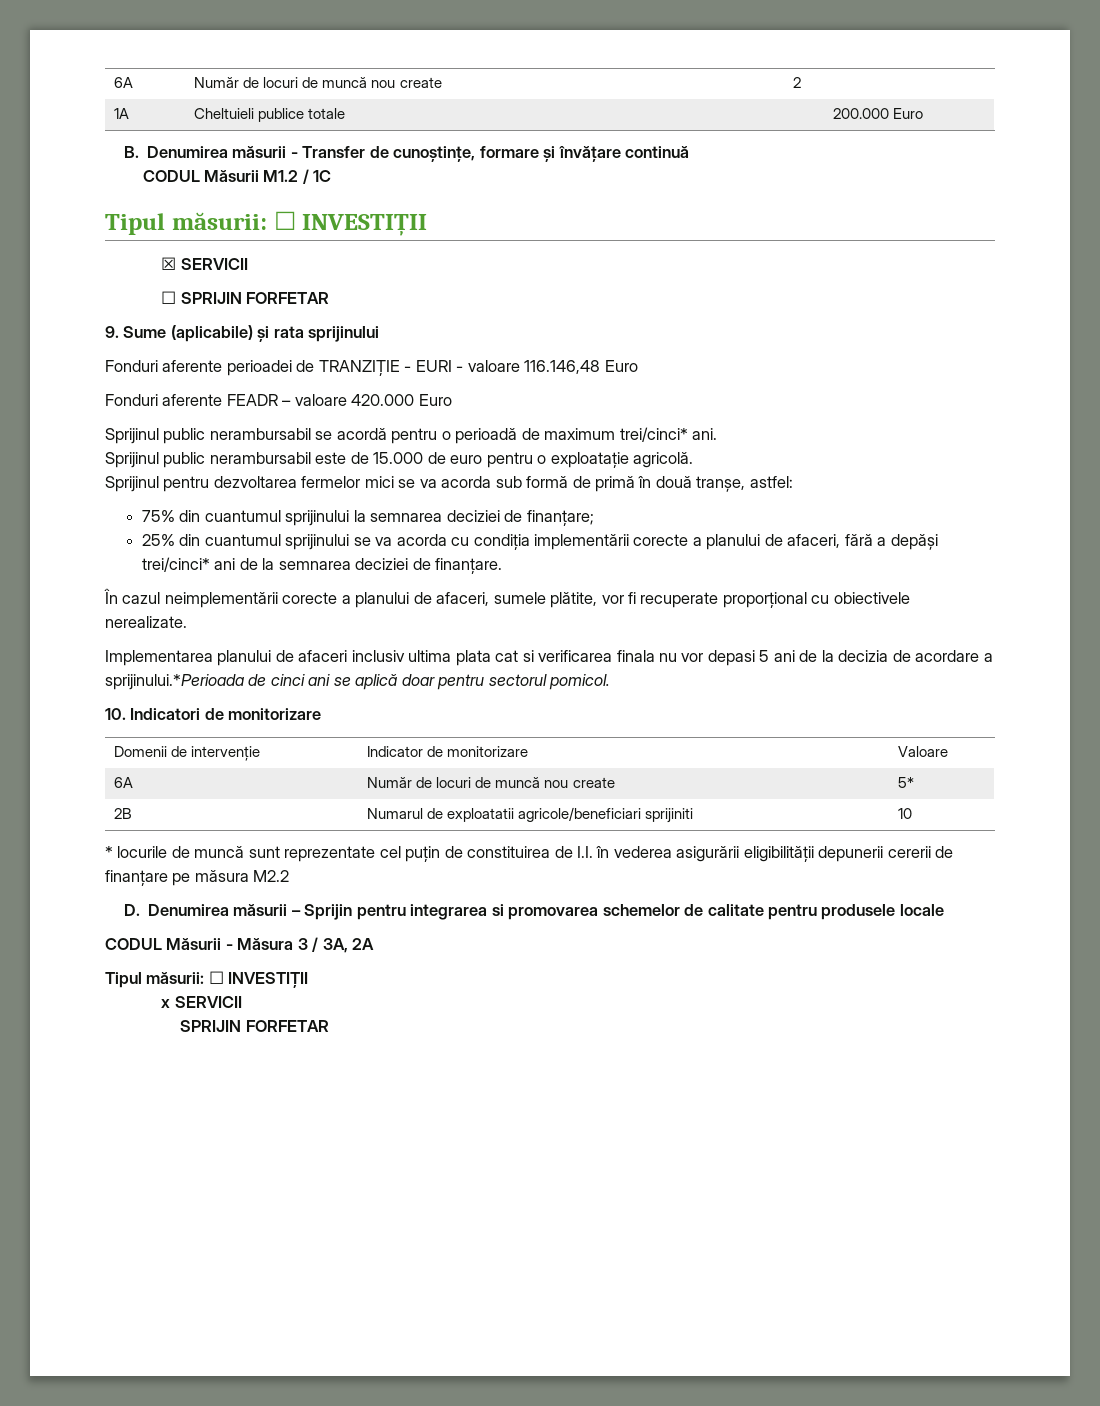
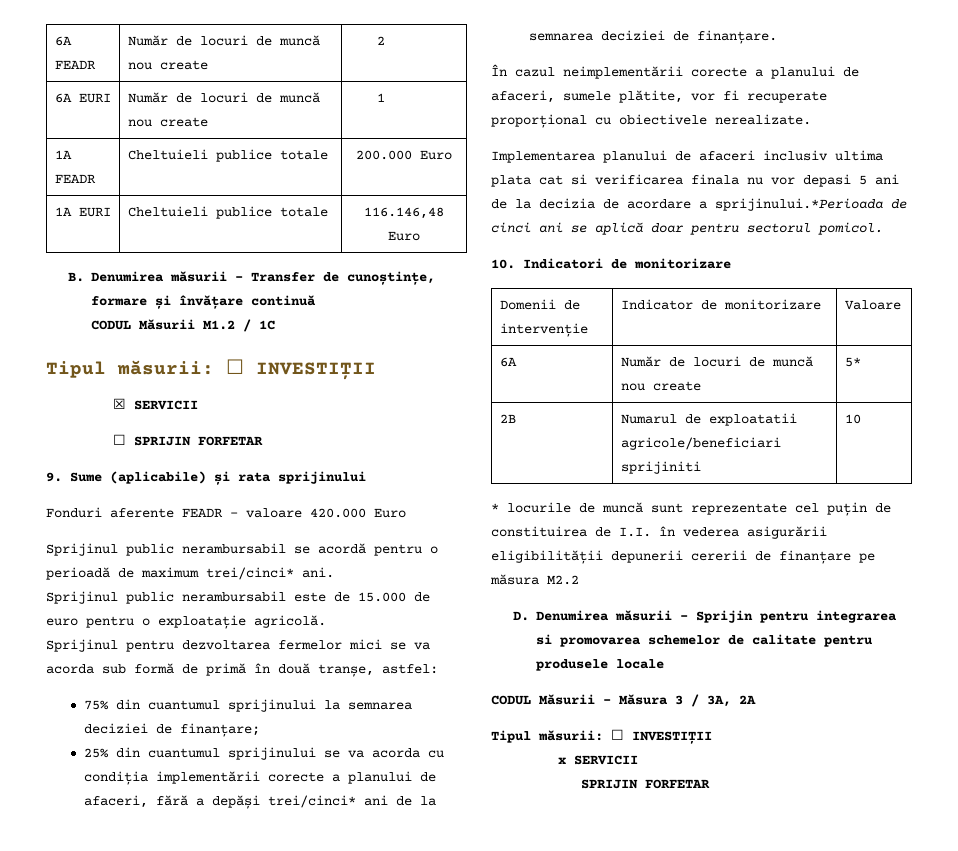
- 6A | Număr de locuri de muncă nou create | 2
+ 6A FEADR | Număr de locuri de muncă nou create | 2
- 1A | Cheltuieli publice totale | 200.000 Euro
+ 6A EURI | Număr de locuri de muncă nou create | 1
+ 1A FEADR | Cheltuieli publice totale | 200.000 Euro
+ 1A EURI | Cheltuieli publice totale | 116.146,48 Euro
- Fonduri aferente perioadei de TRANZIȚIE - EURI - valoare 116.146,48 Euro

